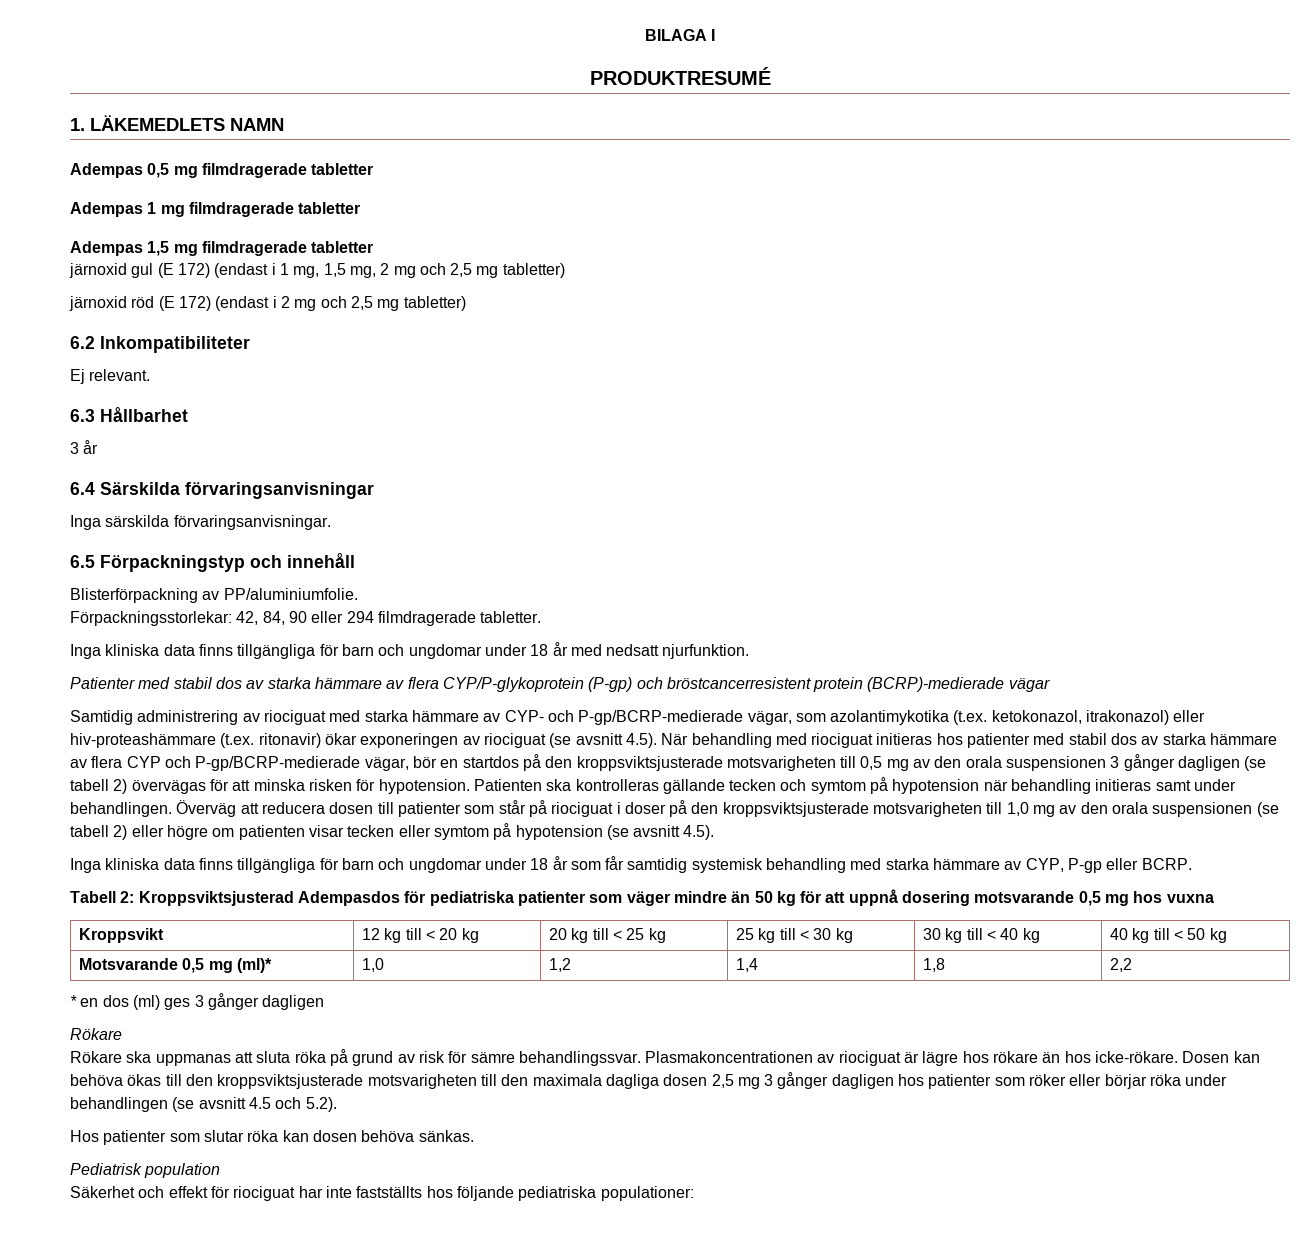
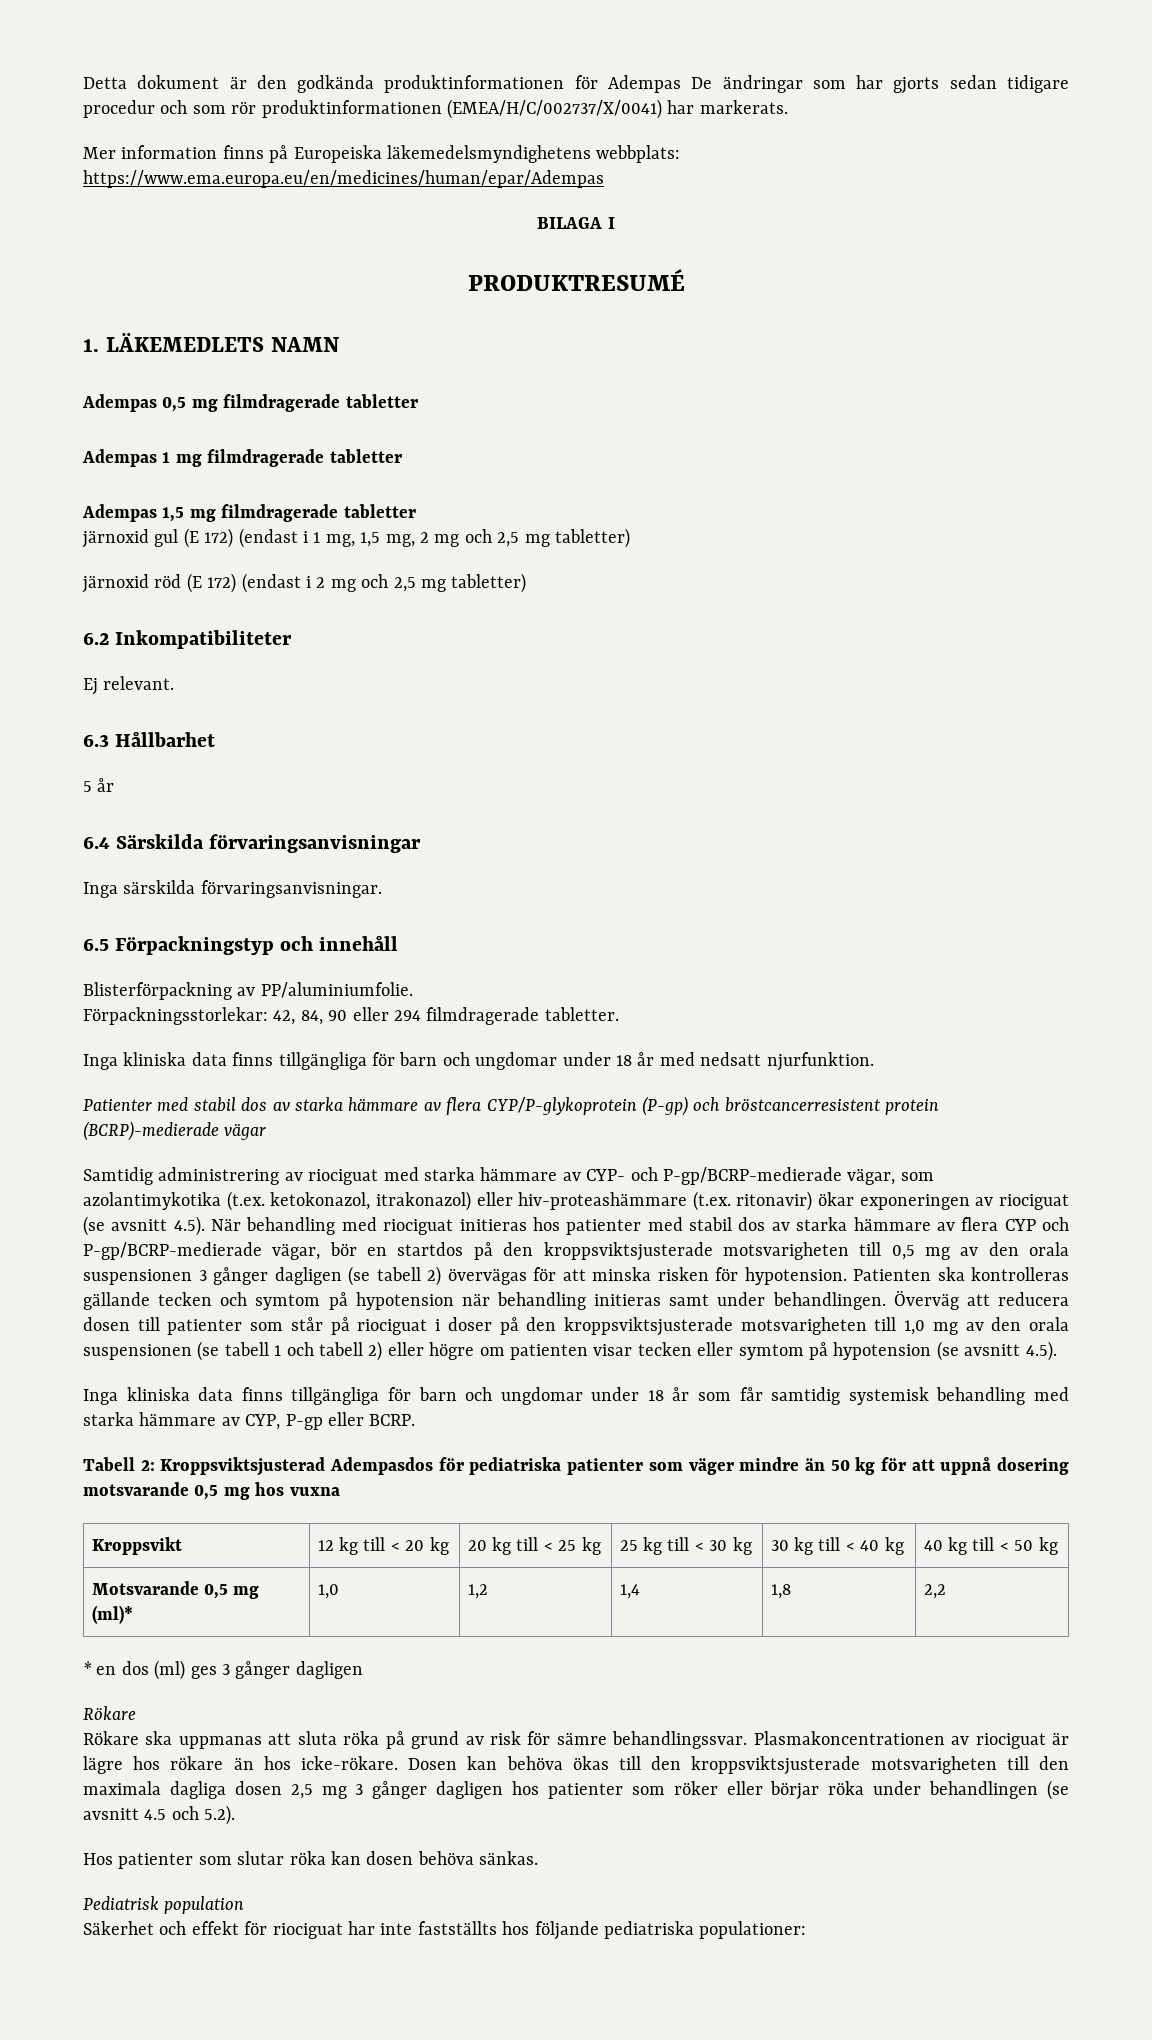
+ Detta dokument är den godkända produktinformationen för Adempas De ändringar som har gjorts sedan tidigare procedur och som rör produktinformationen (EMEA/H/C/002737/X/0041) har markerats.
+ Mer information finns på Europeiska läkemedelsmyndighetens webbplats: https://www.ema.europa.eu/en/medicines/human/epar/Adempas
- 3 år
+ 5 år
- Överväg att reducera dosen till patienter som står på riociguat i doser på den kroppsviktsjusterade motsvarigheten till 1,0 mg av den orala suspensionen (se tabell 2) eller högre om patienten visar tecken eller symtom på hypotension (se avsnitt 4.5).
+ Överväg att reducera dosen till patienter som står på riociguat i doser på den kroppsviktsjusterade motsvarigheten till 1,0 mg av den orala suspensionen (se tabell 1 och tabell 2) eller högre om patienten visar tecken eller symtom på hypotension (se avsnitt 4.5).

